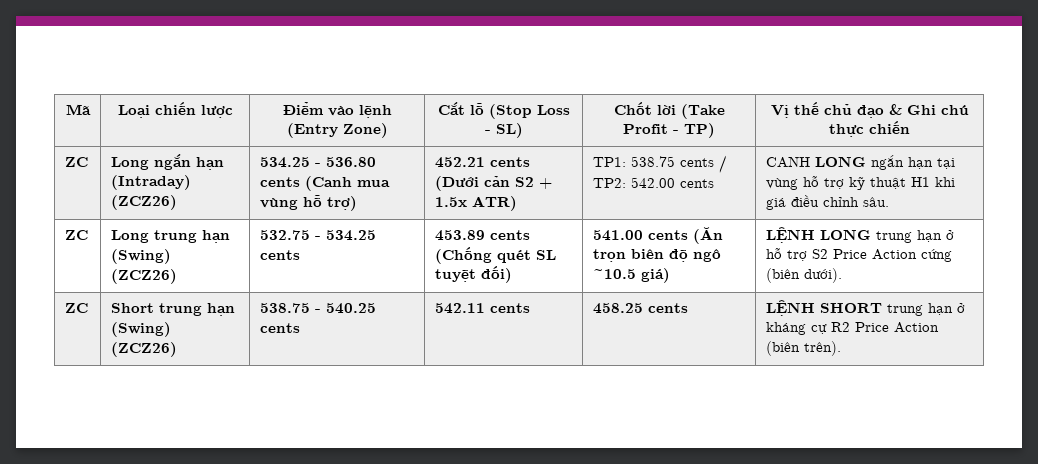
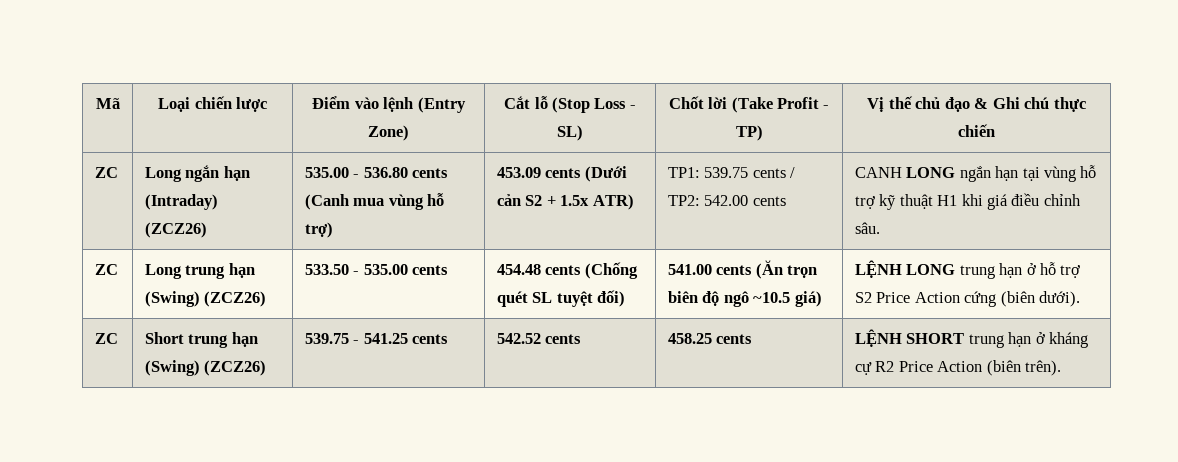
- 534.25 - 536.80 cents (Canh mua vùng hỗ trợ)
+ 535.00 - 536.80 cents (Canh mua vùng hỗ trợ)
- 452.21 cents (Dưới cản S2 + 1.5x ATR)
+ 453.09 cents (Dưới cản S2 + 1.5x ATR)
- TP1: 538.75 cents / TP2: 542.00 cents
+ TP1: 539.75 cents / TP2: 542.00 cents
- ZC | Long trung hạn (Swing) (ZCZ26) | 532.75 - 534.25 cents | 453.89 cents (Chống quét SL tuyệt đối) | 541.00 cents (Ăn trọn biên độ ngô ~10.5 giá) | LỆNH LONG trung hạn ở hỗ trợ S2 Price Action cứng (biên dưới).
+ ZC | Long trung hạn (Swing) (ZCZ26) | 533.50 - 535.00 cents | 454.48 cents (Chống quét SL tuyệt đối) | 541.00 cents (Ăn trọn biên độ ngô ~10.5 giá) | LỆNH LONG trung hạn ở hỗ trợ S2 Price Action cứng (biên dưới).
- ZC | Short trung hạn (Swing) (ZCZ26) | 538.75 - 540.25 cents | 542.11 cents | 458.25 cents | LỆNH SHORT trung hạn ở kháng cự R2 Price Action (biên trên).
+ ZC | Short trung hạn (Swing) (ZCZ26) | 539.75 - 541.25 cents | 542.52 cents | 458.25 cents | LỆNH SHORT trung hạn ở kháng cự R2 Price Action (biên trên).

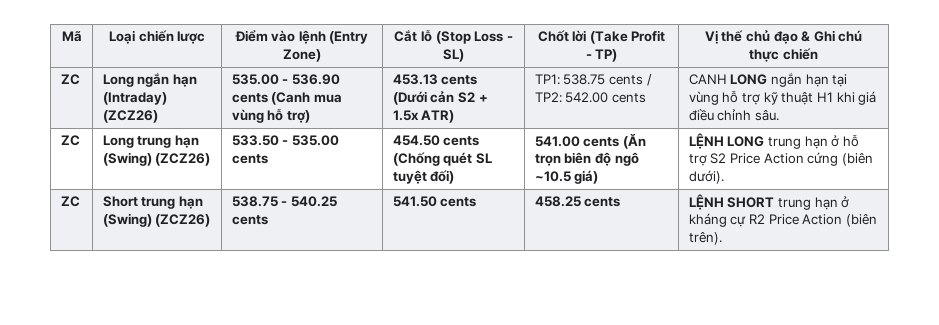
- 535.00 - 536.80 cents (Canh mua vùng hỗ trợ)
+ 535.00 - 536.90 cents (Canh mua vùng hỗ trợ)
- 453.09 cents (Dưới cản S2 + 1.5x ATR)
+ 453.13 cents (Dưới cản S2 + 1.5x ATR)
- TP1: 539.75 cents / TP2: 542.00 cents
+ TP1: 538.75 cents / TP2: 542.00 cents
- ZC | Long trung hạn (Swing) (ZCZ26) | 533.50 - 535.00 cents | 454.48 cents (Chống quét SL tuyệt đối) | 541.00 cents (Ăn trọn biên độ ngô ~10.5 giá) | LỆNH LONG trung hạn ở hỗ trợ S2 Price Action cứng (biên dưới).
+ ZC | Long trung hạn (Swing) (ZCZ26) | 533.50 - 535.00 cents | 454.50 cents (Chống quét SL tuyệt đối) | 541.00 cents (Ăn trọn biên độ ngô ~10.5 giá) | LỆNH LONG trung hạn ở hỗ trợ S2 Price Action cứng (biên dưới).
- ZC | Short trung hạn (Swing) (ZCZ26) | 539.75 - 541.25 cents | 542.52 cents | 458.25 cents | LỆNH SHORT trung hạn ở kháng cự R2 Price Action (biên trên).
+ ZC | Short trung hạn (Swing) (ZCZ26) | 538.75 - 540.25 cents | 541.50 cents | 458.25 cents | LỆNH SHORT trung hạn ở kháng cự R2 Price Action (biên trên).

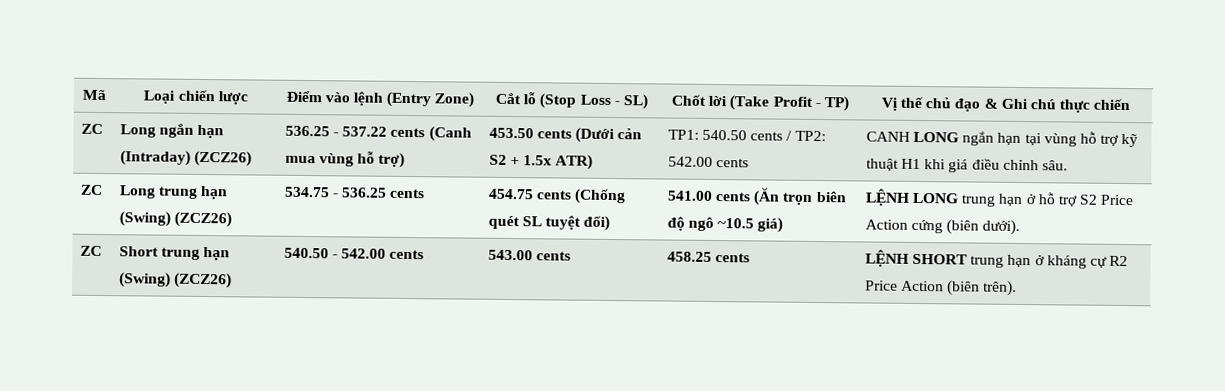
- 535.00 - 536.90 cents (Canh mua vùng hỗ trợ)
+ 536.25 - 537.22 cents (Canh mua vùng hỗ trợ)
- 453.13 cents (Dưới cản S2 + 1.5x ATR)
+ 453.50 cents (Dưới cản S2 + 1.5x ATR)
- TP1: 538.75 cents / TP2: 542.00 cents
+ TP1: 540.50 cents / TP2: 542.00 cents
- ZC | Long trung hạn (Swing) (ZCZ26) | 533.50 - 535.00 cents | 454.50 cents (Chống quét SL tuyệt đối) | 541.00 cents (Ăn trọn biên độ ngô ~10.5 giá) | LỆNH LONG trung hạn ở hỗ trợ S2 Price Action cứng (biên dưới).
+ ZC | Long trung hạn (Swing) (ZCZ26) | 534.75 - 536.25 cents | 454.75 cents (Chống quét SL tuyệt đối) | 541.00 cents (Ăn trọn biên độ ngô ~10.5 giá) | LỆNH LONG trung hạn ở hỗ trợ S2 Price Action cứng (biên dưới).
- ZC | Short trung hạn (Swing) (ZCZ26) | 538.75 - 540.25 cents | 541.50 cents | 458.25 cents | LỆNH SHORT trung hạn ở kháng cự R2 Price Action (biên trên).
+ ZC | Short trung hạn (Swing) (ZCZ26) | 540.50 - 542.00 cents | 543.00 cents | 458.25 cents | LỆNH SHORT trung hạn ở kháng cự R2 Price Action (biên trên).

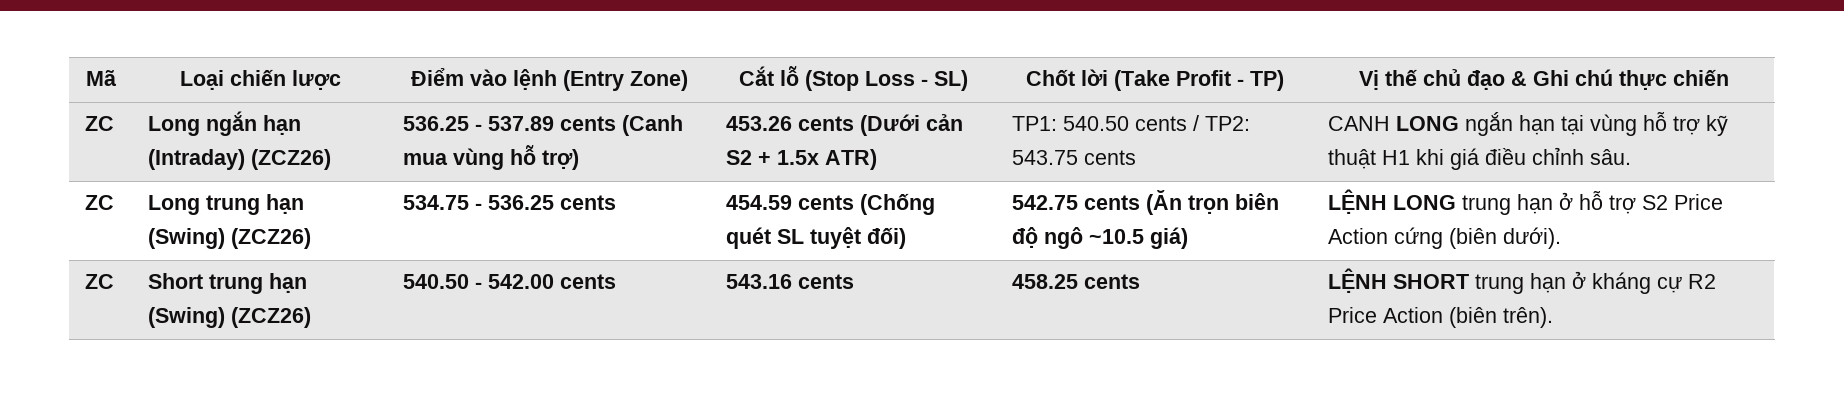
- 536.25 - 537.22 cents (Canh mua vùng hỗ trợ)
+ 536.25 - 537.89 cents (Canh mua vùng hỗ trợ)
- 453.50 cents (Dưới cản S2 + 1.5x ATR)
+ 453.26 cents (Dưới cản S2 + 1.5x ATR)
- TP1: 540.50 cents / TP2: 542.00 cents
+ TP1: 540.50 cents / TP2: 543.75 cents
- ZC | Long trung hạn (Swing) (ZCZ26) | 534.75 - 536.25 cents | 454.75 cents (Chống quét SL tuyệt đối) | 541.00 cents (Ăn trọn biên độ ngô ~10.5 giá) | LỆNH LONG trung hạn ở hỗ trợ S2 Price Action cứng (biên dưới).
+ ZC | Long trung hạn (Swing) (ZCZ26) | 534.75 - 536.25 cents | 454.59 cents (Chống quét SL tuyệt đối) | 542.75 cents (Ăn trọn biên độ ngô ~10.5 giá) | LỆNH LONG trung hạn ở hỗ trợ S2 Price Action cứng (biên dưới).
- ZC | Short trung hạn (Swing) (ZCZ26) | 540.50 - 542.00 cents | 543.00 cents | 458.25 cents | LỆNH SHORT trung hạn ở kháng cự R2 Price Action (biên trên).
+ ZC | Short trung hạn (Swing) (ZCZ26) | 540.50 - 542.00 cents | 543.16 cents | 458.25 cents | LỆNH SHORT trung hạn ở kháng cự R2 Price Action (biên trên).

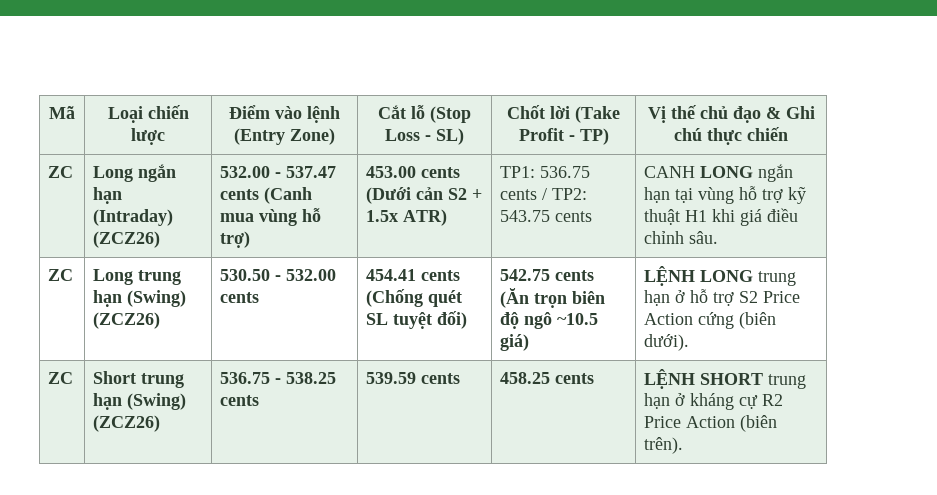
- 536.25 - 537.89 cents (Canh mua vùng hỗ trợ)
+ 532.00 - 537.47 cents (Canh mua vùng hỗ trợ)
- 453.26 cents (Dưới cản S2 + 1.5x ATR)
+ 453.00 cents (Dưới cản S2 + 1.5x ATR)
- TP1: 540.50 cents / TP2: 543.75 cents
+ TP1: 536.75 cents / TP2: 543.75 cents
- ZC | Long trung hạn (Swing) (ZCZ26) | 534.75 - 536.25 cents | 454.59 cents (Chống quét SL tuyệt đối) | 542.75 cents (Ăn trọn biên độ ngô ~10.5 giá) | LỆNH LONG trung hạn ở hỗ trợ S2 Price Action cứng (biên dưới).
+ ZC | Long trung hạn (Swing) (ZCZ26) | 530.50 - 532.00 cents | 454.41 cents (Chống quét SL tuyệt đối) | 542.75 cents (Ăn trọn biên độ ngô ~10.5 giá) | LỆNH LONG trung hạn ở hỗ trợ S2 Price Action cứng (biên dưới).
- ZC | Short trung hạn (Swing) (ZCZ26) | 540.50 - 542.00 cents | 543.16 cents | 458.25 cents | LỆNH SHORT trung hạn ở kháng cự R2 Price Action (biên trên).
+ ZC | Short trung hạn (Swing) (ZCZ26) | 536.75 - 538.25 cents | 539.59 cents | 458.25 cents | LỆNH SHORT trung hạn ở kháng cự R2 Price Action (biên trên).

